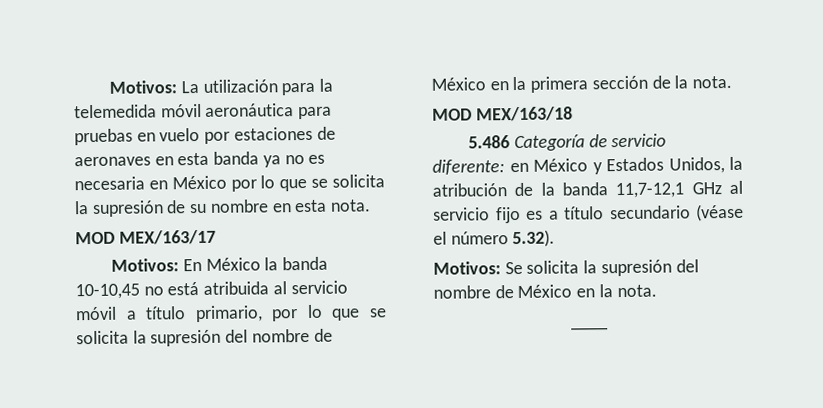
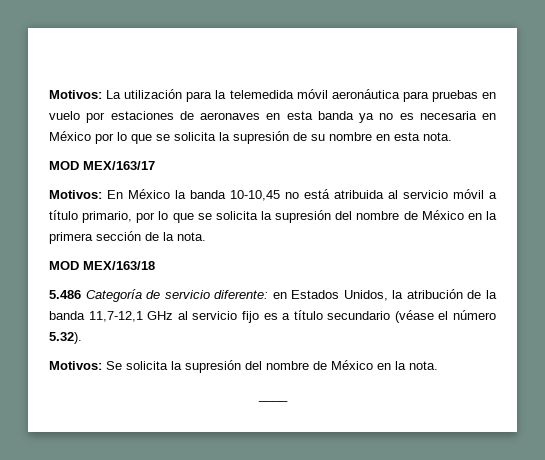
- 5.486 Categoría de servicio diferente: en México y Estados Unidos, la atribución de la banda 11,7-12,1 GHz al servicio fijo es a título secundario (véase el número 5.32).
+ 5.486 Categoría de servicio diferente: en Estados Unidos, la atribución de la banda 11,7-12,1 GHz al servicio fijo es a título secundario (véase el número 5.32).

